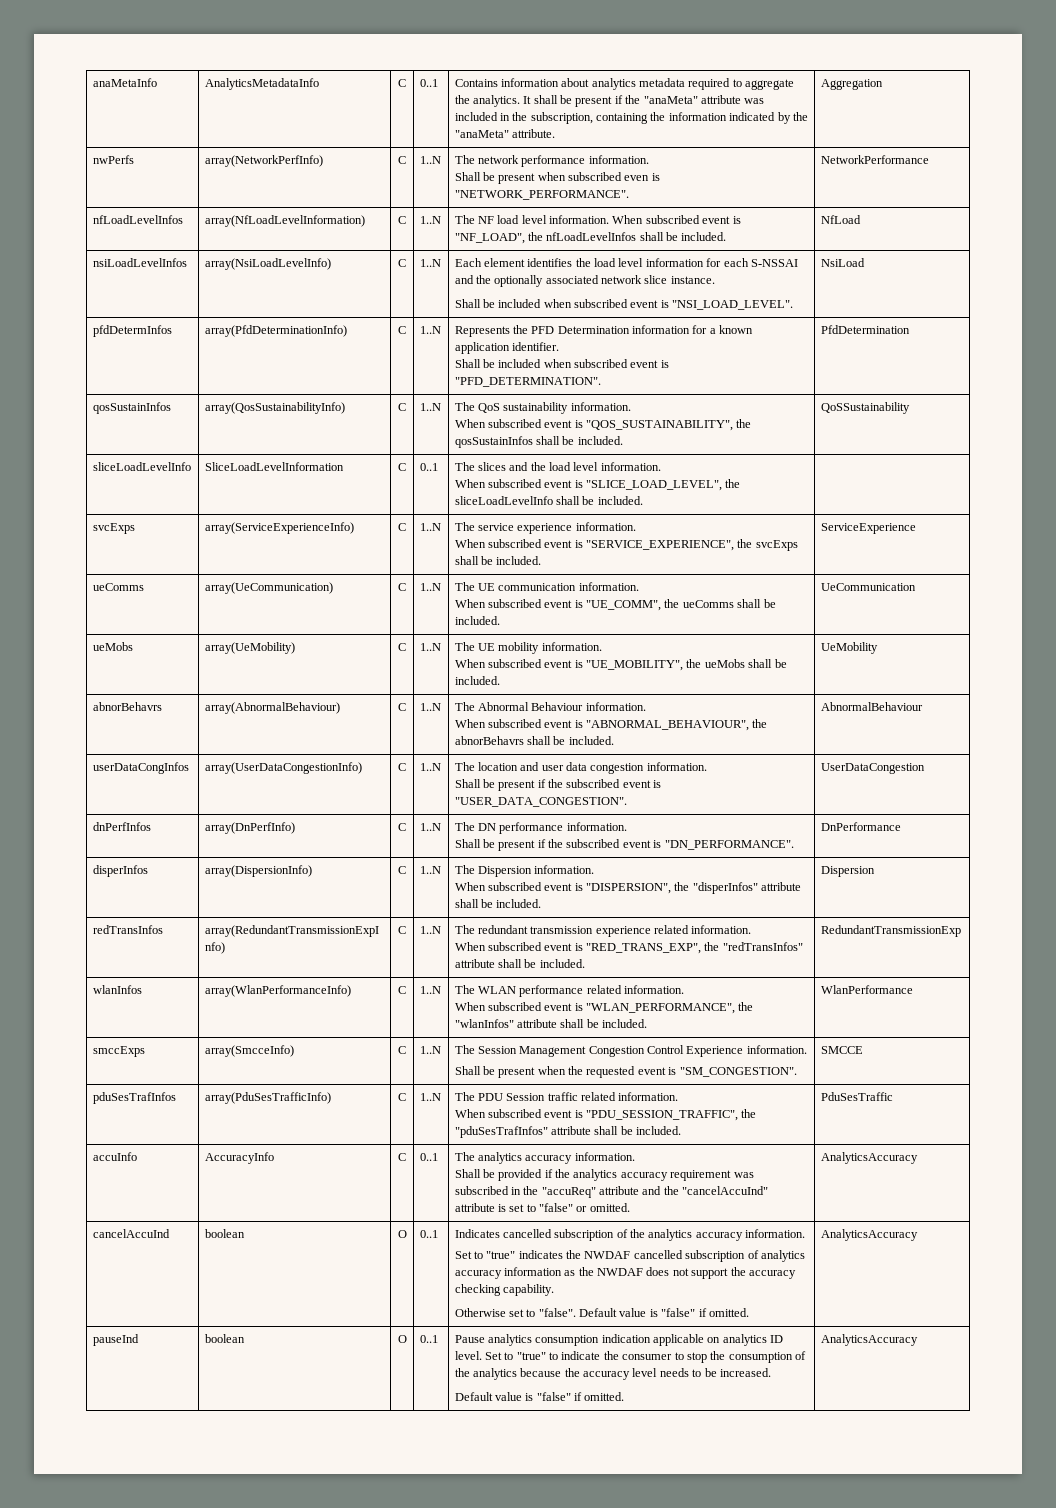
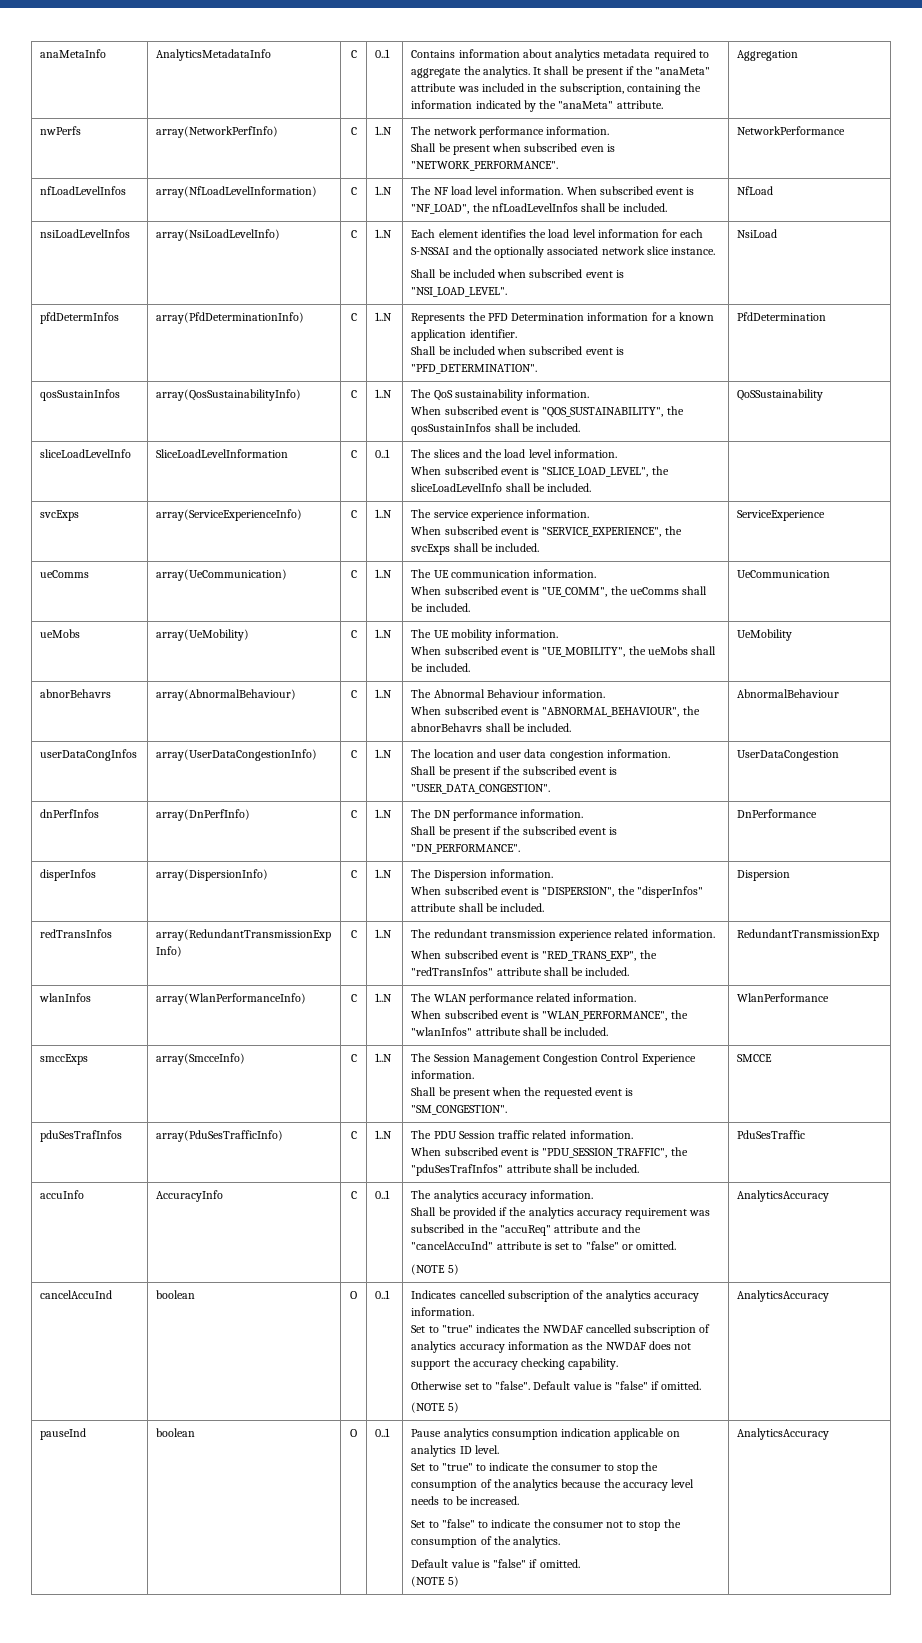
  accuInfo | AccuracyInfo | C | 0..1 | The analytics accuracy information.
- Shall be provided if the analytics accuracy requirement was subscribed in the "accuReq" attribute and the "cancelAccuInd" attribute is set to "false" or omitted. | AnalyticsAccuracy
+ Shall be provided if the analytics accuracy requirement was subscribed in the "accuReq" attribute and the "cancelAccuInd" attribute is set to "false" or omitted.
+ (NOTE 5) | AnalyticsAccuracy
  Otherwise set to "false". Default value is "false" if omitted.
+ (NOTE 5)
- Pause analytics consumption indication applicable on analytics ID level. Set to "true" to indicate the consumer to stop the consumption of the analytics because the accuracy level needs to be increased.
+ Pause analytics consumption indication applicable on analytics ID level.
+ Set to "true" to indicate the consumer to stop the consumption of the analytics because the accuracy level needs to be increased.
+ Set to "false" to indicate the consumer not to stop the consumption of the analytics.
  Default value is "false" if omitted.
+ (NOTE 5)

